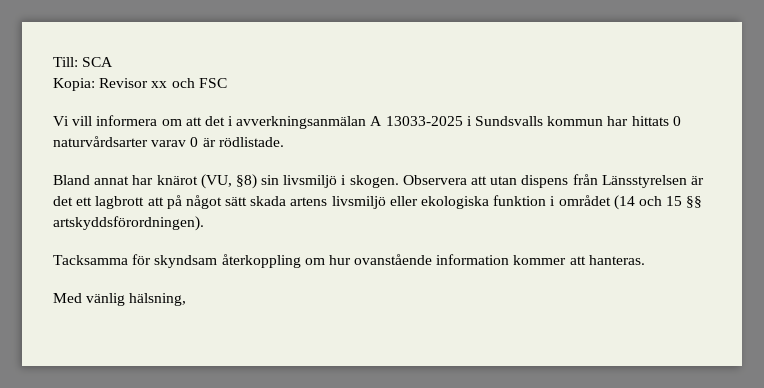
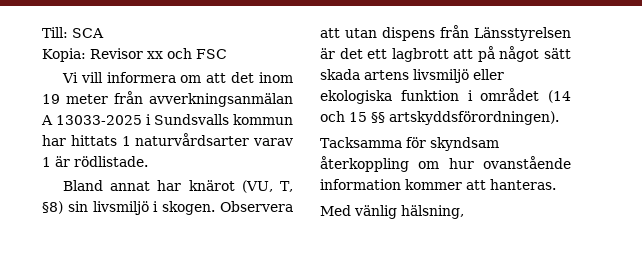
- Vi vill informera om att det i avverkningsanmälan A 13033-2025 i Sundsvalls kommun har hittats 0 naturvårdsarter varav 0 är rödlistade.
+ Vi vill informera om att det inom 19 meter från avverkningsanmälan A 13033-2025 i Sundsvalls kommun har hittats 1 naturvårdsarter varav 1 är rödlistade.
- Bland annat har knärot (VU, §8) sin livsmiljö i skogen.
+ Bland annat har knärot (VU, T, §8) sin livsmiljö i skogen.

